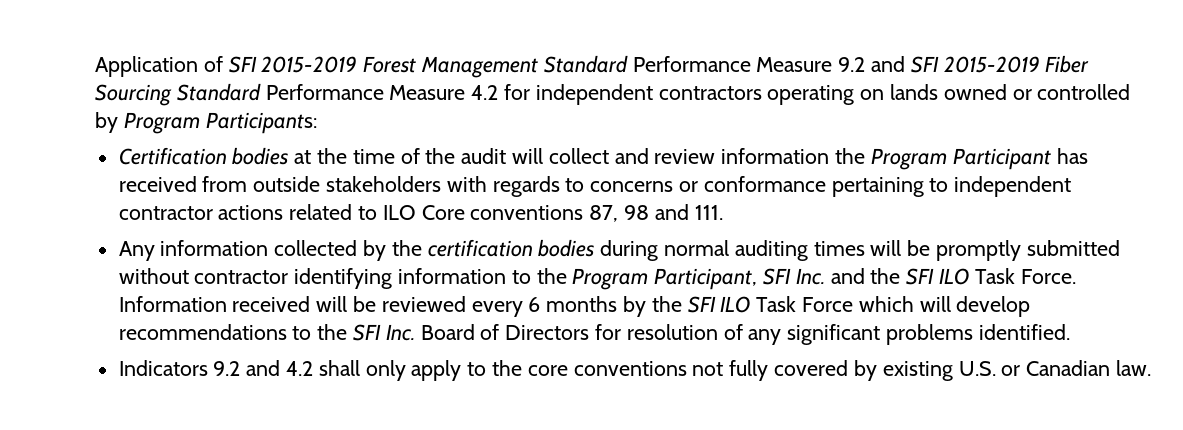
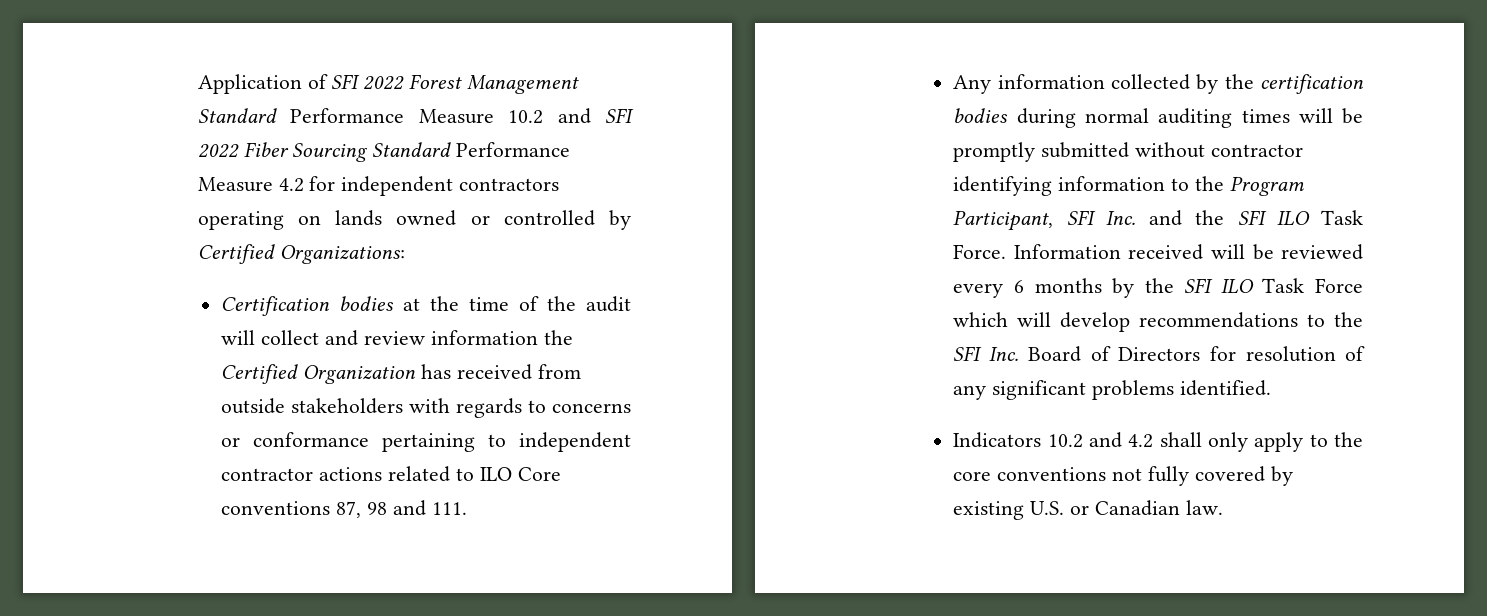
- Application of SFI 2015-2019 Forest Management Standard Performance Measure 9.2 and SFI 2015-2019 Fiber Sourcing Standard Performance Measure 4.2 for independent contractors operating on lands owned or controlled by Program Participants:
+ Application of SFI 2022 Forest Management Standard Performance Measure 10.2 and SFI 2022 Fiber Sourcing Standard Performance Measure 4.2 for independent contractors operating on lands owned or controlled by Certified Organizations:
- Certification bodies at the time of the audit will collect and review information the Program Participant has received from outside stakeholders with regards to concerns or conformance pertaining to independent contractor actions related to ILO Core conventions 87, 98 and 111.
+ Certification bodies at the time of the audit will collect and review information the Certified Organization has received from outside stakeholders with regards to concerns or conformance pertaining to independent contractor actions related to ILO Core conventions 87, 98 and 111.
- Indicators 9.2 and 4.2 shall only apply to the core conventions not fully covered by existing U.S. or Canadian law.
+ Indicators 10.2 and 4.2 shall only apply to the core conventions not fully covered by existing U.S. or Canadian law.

